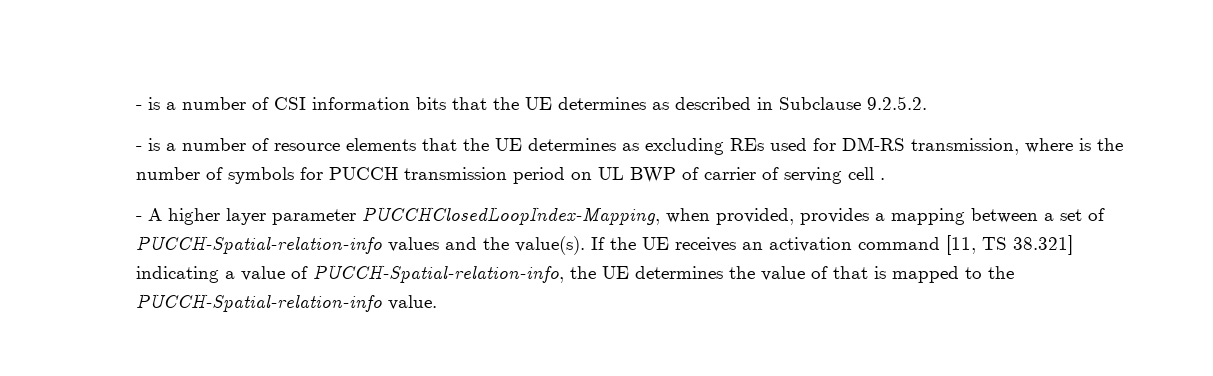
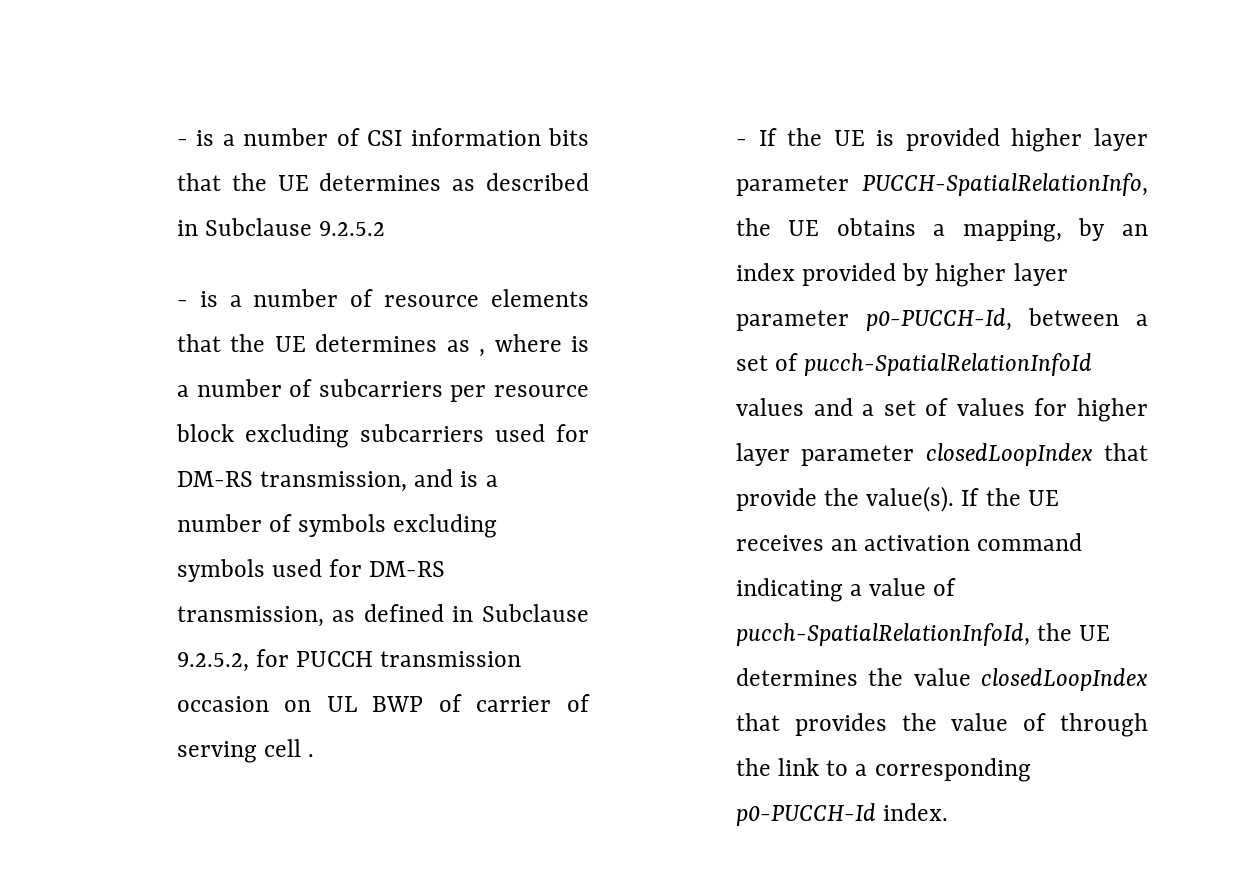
- - is a number of CSI information bits that the UE determines as described in Subclause 9.2.5.2.
+ - is a number of CSI information bits that the UE determines as described in Subclause 9.2.5.2
- - is a number of resource elements that the UE determines as excluding REs used for DM-RS transmission, where is the number of symbols for PUCCH transmission period on UL BWP of carrier of serving cell .
+ - is a number of resource elements that the UE determines as , where is a number of subcarriers per resource block excluding subcarriers used for DM-RS transmission, and is a number of symbols excluding symbols used for DM-RS transmission, as defined in Subclause 9.2.5.2, for PUCCH transmission occasion on UL BWP of carrier of serving cell .
- - A higher layer parameter PUCCHClosedLoopIndex-Mapping, when provided, provides a mapping between a set of PUCCH-Spatial-relation-info values and the value(s).
+ - If the UE is provided higher layer parameter PUCCH-SpatialRelationInfo, the UE obtains a mapping, by an index provided by higher layer parameter p0-PUCCH-Id, between a set of pucch-SpatialRelationInfoId values and a set of values for higher layer parameter closedLoopIndex that provide the value(s).
- If the UE receives an activation command [11, TS 38.321] indicating a value of PUCCH-Spatial-relation-info, the UE determines the value of that is mapped to the PUCCH-Spatial-relation-info value.
+ If the UE receives an activation command indicating a value of pucch-SpatialRelationInfoId, the UE determines the value closedLoopIndex that provides the value of through the link to a corresponding p0-PUCCH-Id index.

